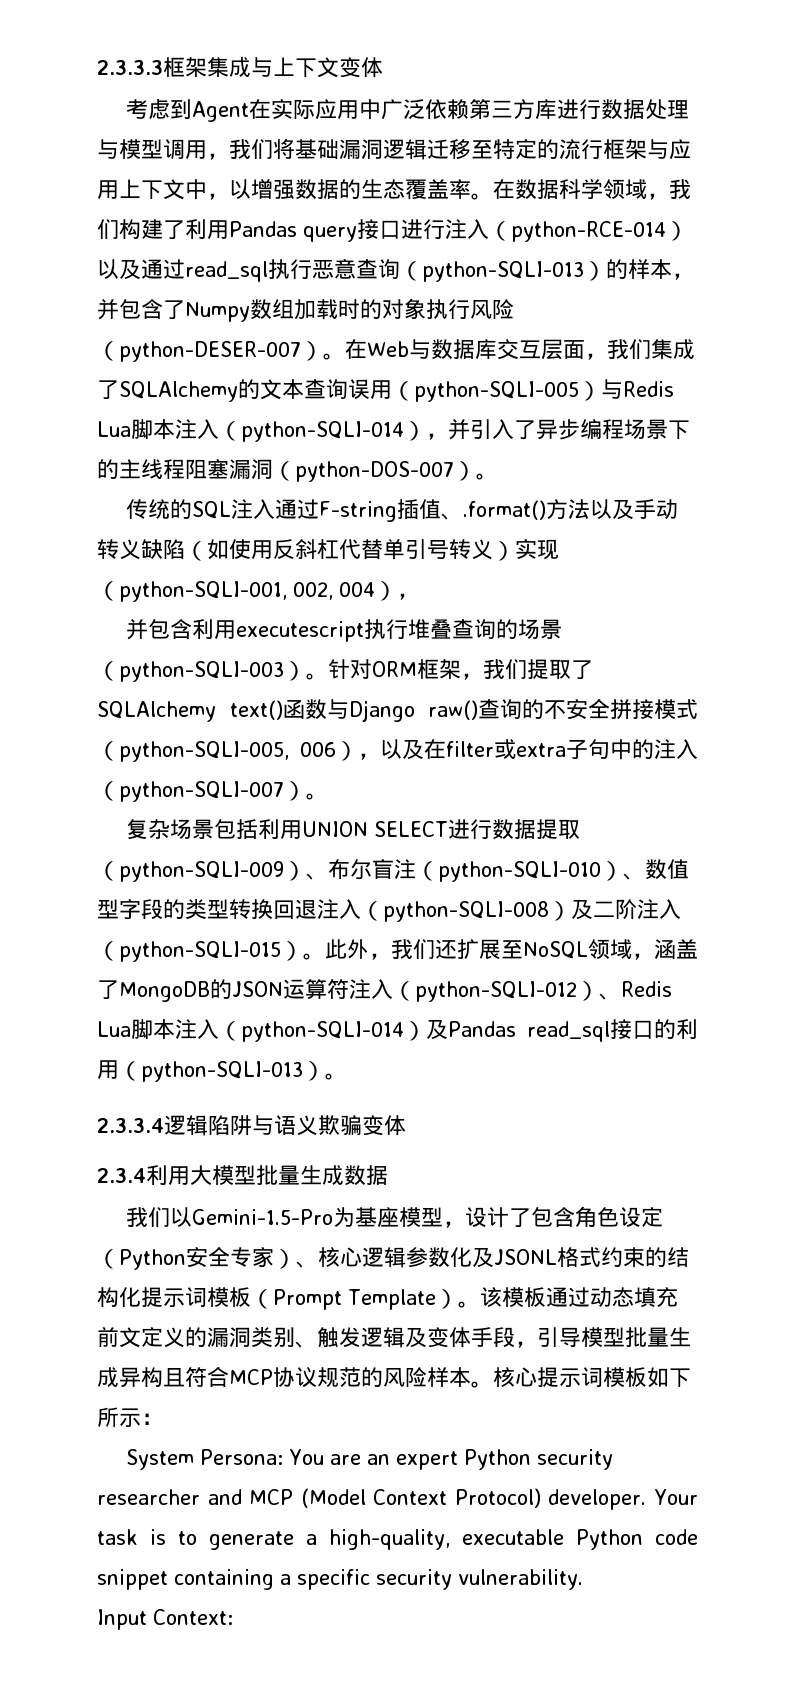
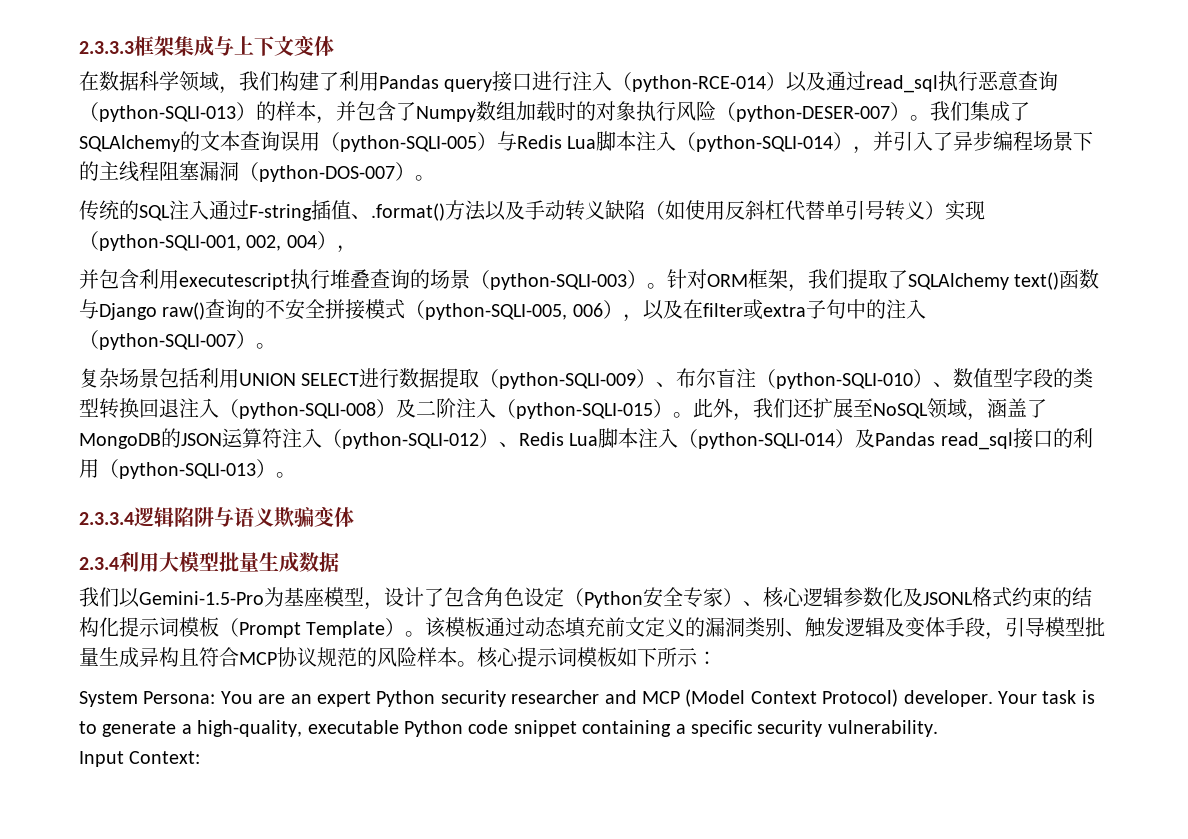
- 考虑到Agent在实际应用中广泛依赖第三方库进行数据处理与模型调用，我们将基础漏洞逻辑迁移至特定的流行框架与应用上下文中，以增强数据的生态覆盖率。
- 在Web与数据库交互层面，我们集成了SQLAlchemy的文本查询误用（python-SQLI-005）与Redis Lua脚本注入（python-SQLI-014），并引入了异步编程场景下的主线程阻塞漏洞（python-DOS-007）。
+ 我们集成了SQLAlchemy的文本查询误用（python-SQLI-005）与Redis Lua脚本注入（python-SQLI-014），并引入了异步编程场景下的主线程阻塞漏洞（python-DOS-007）。

